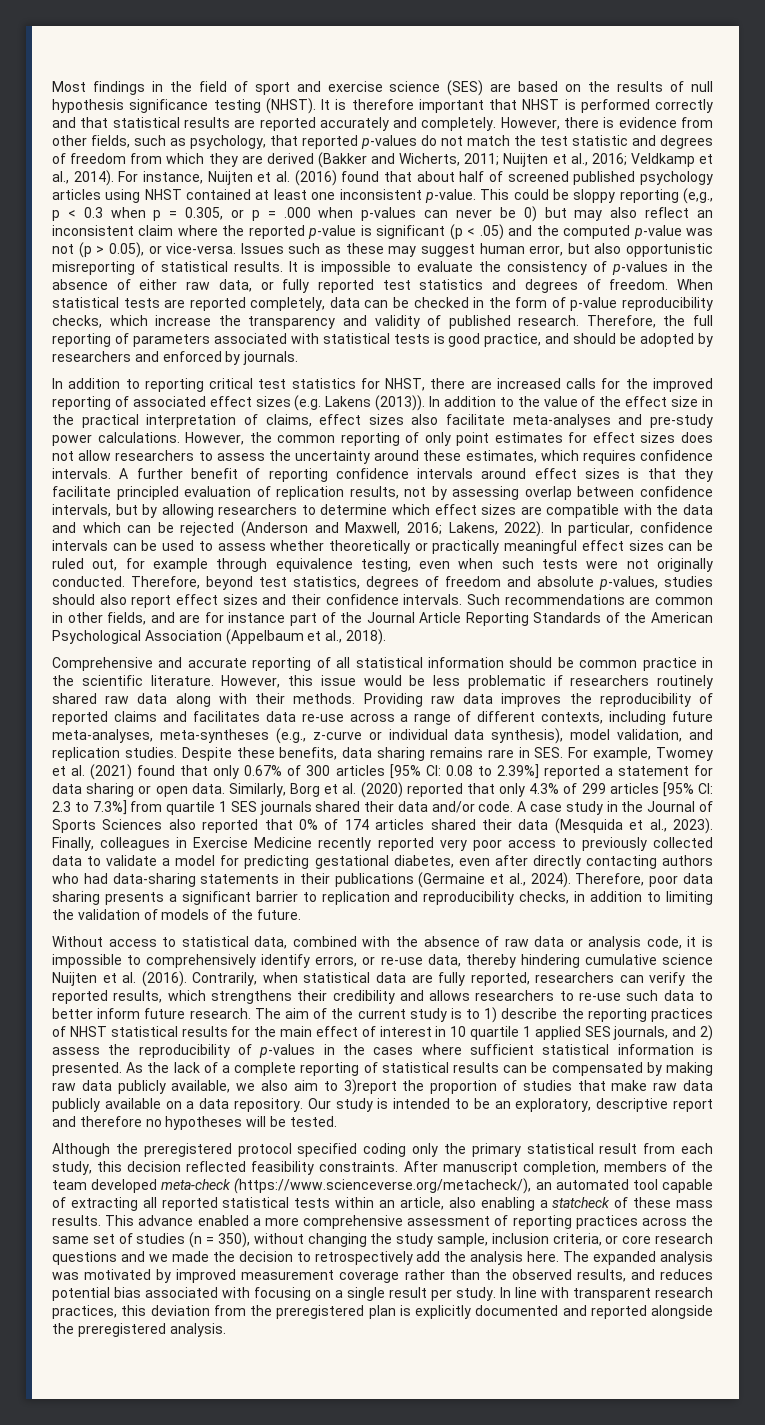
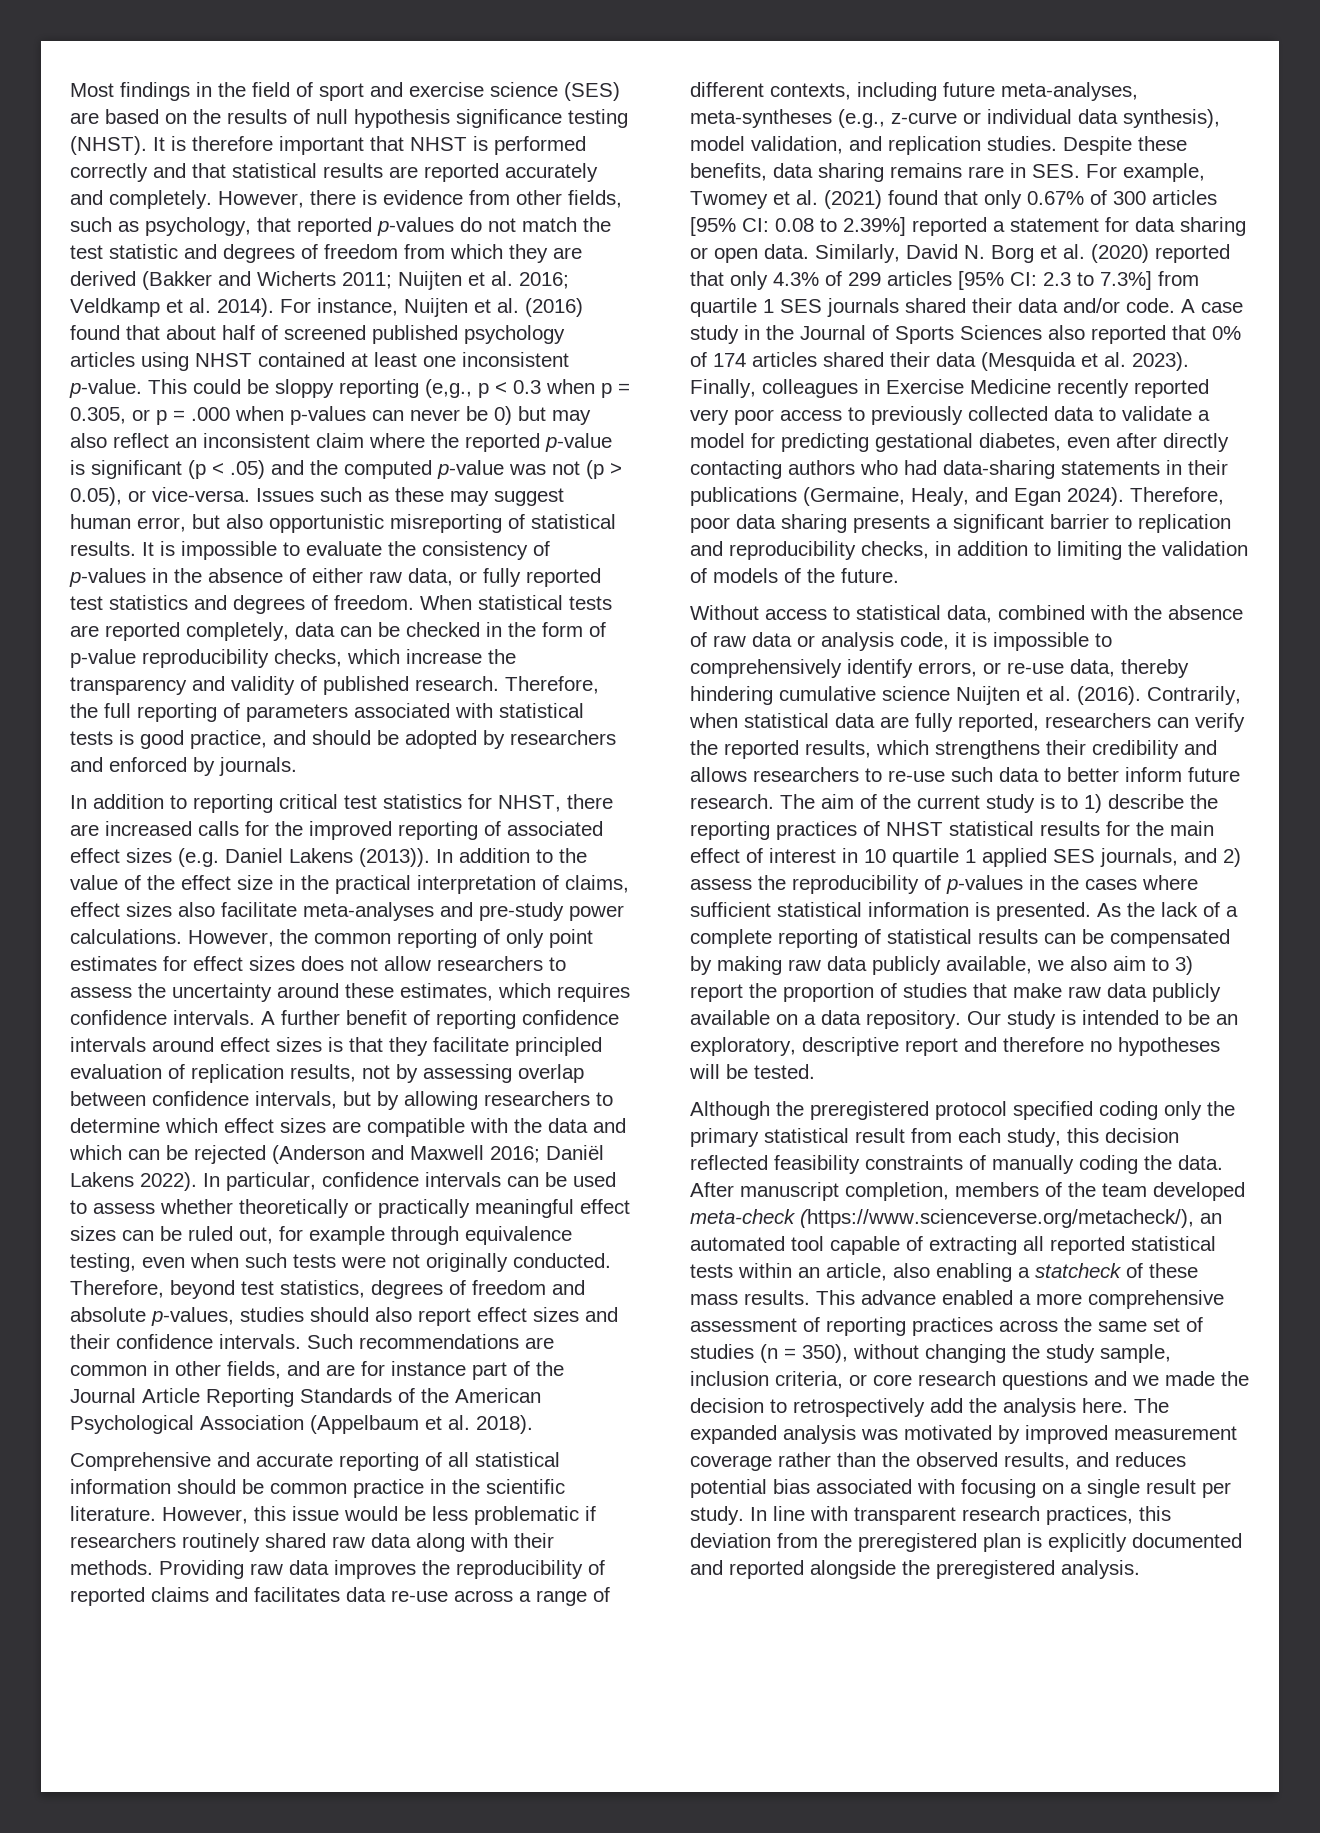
- However, there is evidence from other fields, such as psychology, that reported p-values do not match the test statistic and degrees of freedom from which they are derived (Bakker and Wicherts, 2011; Nuijten et al., 2016; Veldkamp et al., 2014).
+ However, there is evidence from other fields, such as psychology, that reported p-values do not match the test statistic and degrees of freedom from which they are derived (Bakker and Wicherts 2011; Nuijten et al. 2016; Veldkamp et al. 2014).
- In addition to reporting critical test statistics for NHST, there are increased calls for the improved reporting of associated effect sizes (e.g. Lakens (2013)).
+ In addition to reporting critical test statistics for NHST, there are increased calls for the improved reporting of associated effect sizes (e.g. Daniel Lakens (2013)).
- A further benefit of reporting confidence intervals around effect sizes is that they facilitate principled evaluation of replication results, not by assessing overlap between confidence intervals, but by allowing researchers to determine which effect sizes are compatible with the data and which can be rejected (Anderson and Maxwell, 2016; Lakens, 2022).
+ A further benefit of reporting confidence intervals around effect sizes is that they facilitate principled evaluation of replication results, not by assessing overlap between confidence intervals, but by allowing researchers to determine which effect sizes are compatible with the data and which can be rejected (Anderson and Maxwell 2016; Daniël Lakens 2022).
- Such recommendations are common in other fields, and are for instance part of the Journal Article Reporting Standards of the American Psychological Association (Appelbaum et al., 2018).
+ Such recommendations are common in other fields, and are for instance part of the Journal Article Reporting Standards of the American Psychological Association (Appelbaum et al. 2018).
- Similarly, Borg et al. (2020) reported that only 4.3% of 299 articles [95% CI: 2.3 to 7.3%] from quartile 1 SES journals shared their data and/or code.
+ Similarly, David N. Borg et al. (2020) reported that only 4.3% of 299 articles [95% CI: 2.3 to 7.3%] from quartile 1 SES journals shared their data and/or code.
- A case study in the Journal of Sports Sciences also reported that 0% of 174 articles shared their data (Mesquida et al., 2023).
+ A case study in the Journal of Sports Sciences also reported that 0% of 174 articles shared their data (Mesquida et al. 2023).
- Finally, colleagues in Exercise Medicine recently reported very poor access to previously collected data to validate a model for predicting gestational diabetes, even after directly contacting authors who had data-sharing statements in their publications (Germaine et al., 2024).
+ Finally, colleagues in Exercise Medicine recently reported very poor access to previously collected data to validate a model for predicting gestational diabetes, even after directly contacting authors who had data-sharing statements in their publications (Germaine, Healy, and Egan 2024).
- As the lack of a complete reporting of statistical results can be compensated by making raw data publicly available, we also aim to 3)report the proportion of studies that make raw data publicly available on a data repository.
+ As the lack of a complete reporting of statistical results can be compensated by making raw data publicly available, we also aim to 3) report the proportion of studies that make raw data publicly available on a data repository.
- Although the preregistered protocol specified coding only the primary statistical result from each study, this decision reflected feasibility constraints.
+ Although the preregistered protocol specified coding only the primary statistical result from each study, this decision reflected feasibility constraints of manually coding the data.

